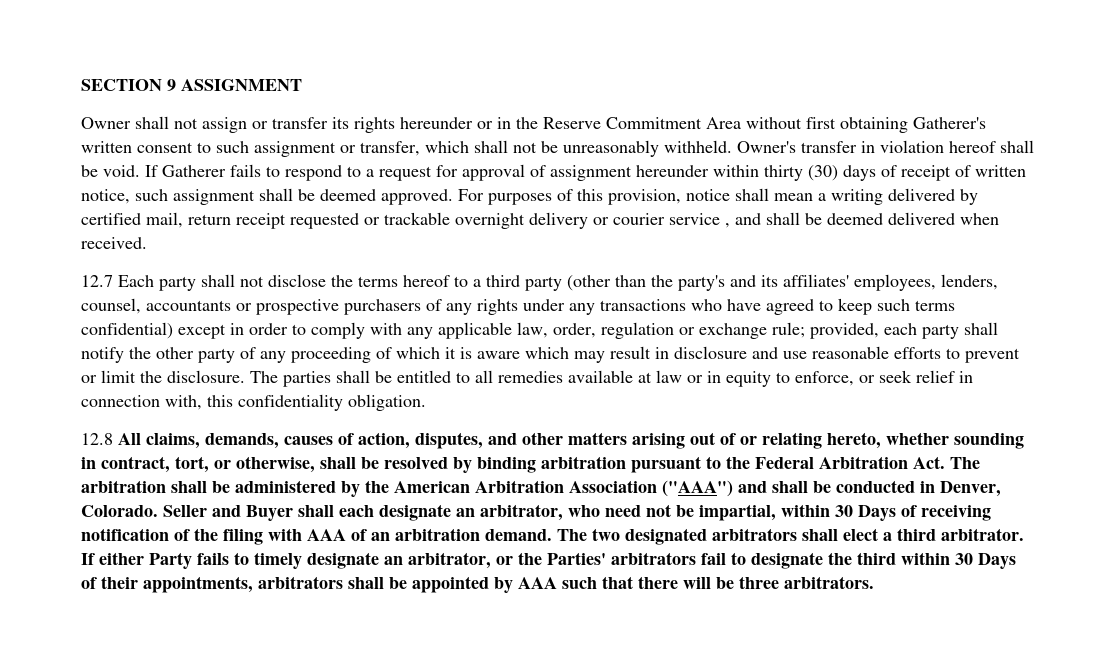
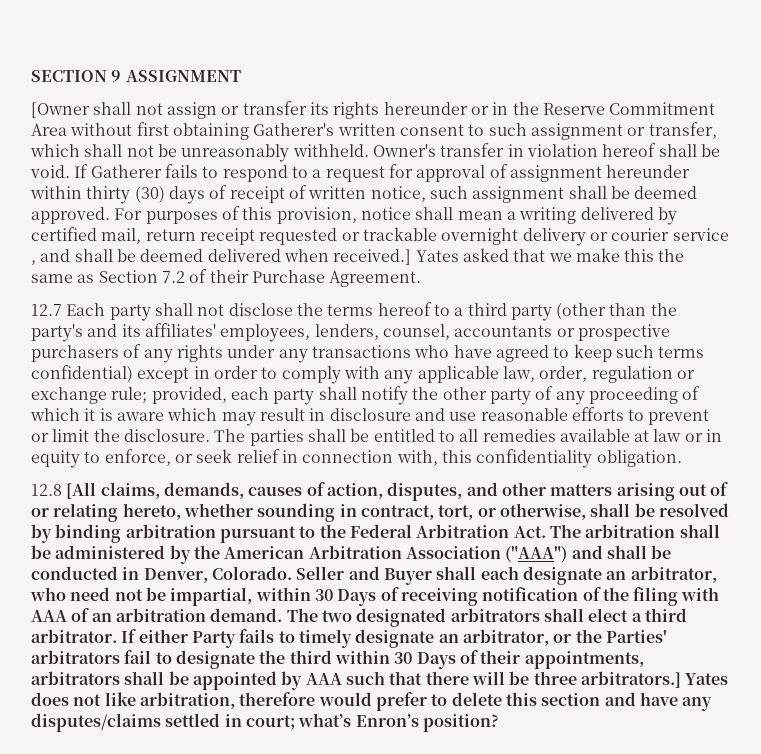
- Owner shall not assign or transfer its rights hereunder or in the Reserve Commitment Area without first obtaining Gatherer's written consent to such assignment or transfer, which shall not be unreasonably withheld.
+ [Owner shall not assign or transfer its rights hereunder or in the Reserve Commitment Area without first obtaining Gatherer's written consent to such assignment or transfer, which shall not be unreasonably withheld.
- For purposes of this provision, notice shall mean a writing delivered by certified mail, return receipt requested or trackable overnight delivery or courier service , and shall be deemed delivered when received.
+ For purposes of this provision, notice shall mean a writing delivered by certified mail, return receipt requested or trackable overnight delivery or courier service , and shall be deemed delivered when received.] Yates asked that we make this the same as Section 7.2 of their Purchase Agreement.
- 12.8 All claims, demands, causes of action, disputes, and other matters arising out of or relating hereto, whether sounding in contract, tort, or otherwise, shall be resolved by binding arbitration pursuant to the Federal Arbitration Act. The arbitration shall be administered by the American Arbitration Association ("AAA") and shall be conducted in Denver, Colorado.
+ 12.8 [All claims, demands, causes of action, disputes, and other matters arising out of or relating hereto, whether sounding in contract, tort, or otherwise, shall be resolved by binding arbitration pursuant to the Federal Arbitration Act. The arbitration shall be administered by the American Arbitration Association ("AAA") and shall be conducted in Denver, Colorado.
- If either Party fails to timely designate an arbitrator, or the Parties' arbitrators fail to designate the third within 30 Days of their appointments, arbitrators shall be appointed by AAA such that there will be three arbitrators.
+ If either Party fails to timely designate an arbitrator, or the Parties' arbitrators fail to designate the third within 30 Days of their appointments, arbitrators shall be appointed by AAA such that there will be three arbitrators.] Yates does not like arbitration, therefore would prefer to delete this section and have any disputes/claims settled in court; what’s Enron’s position?

